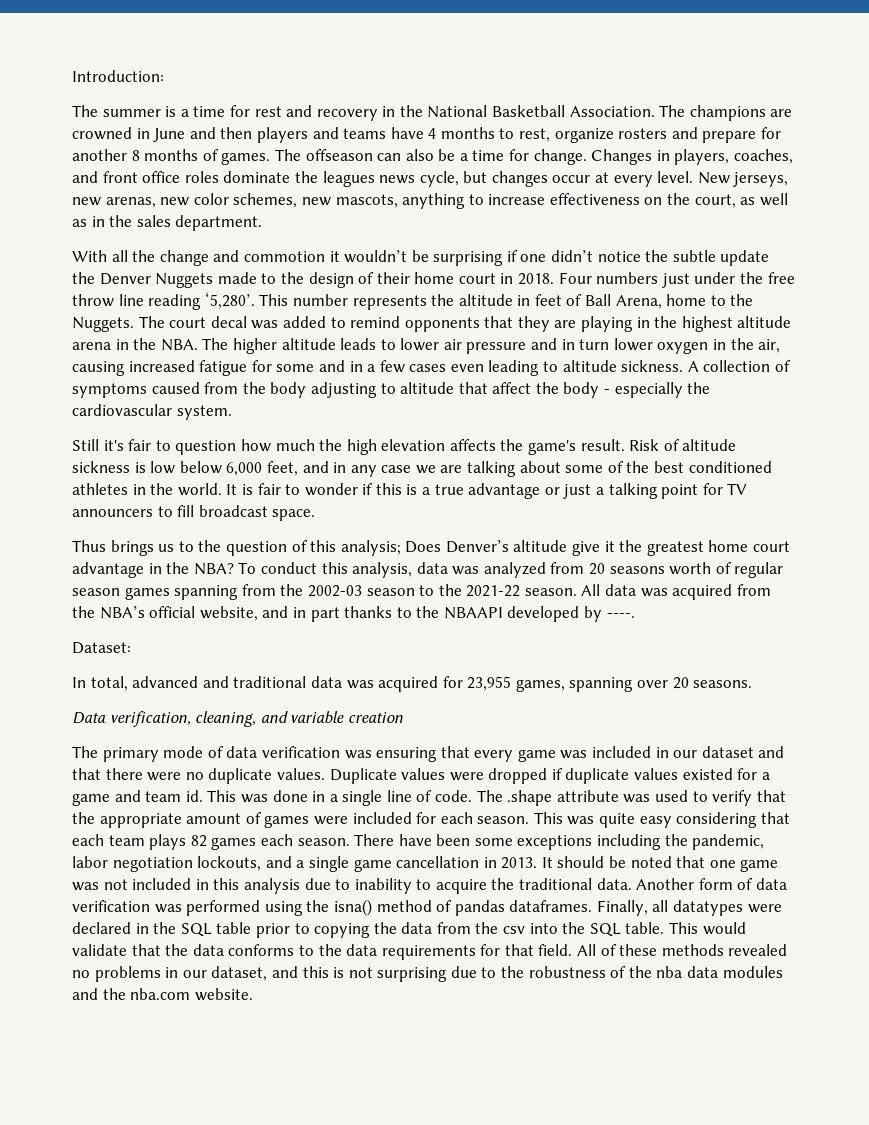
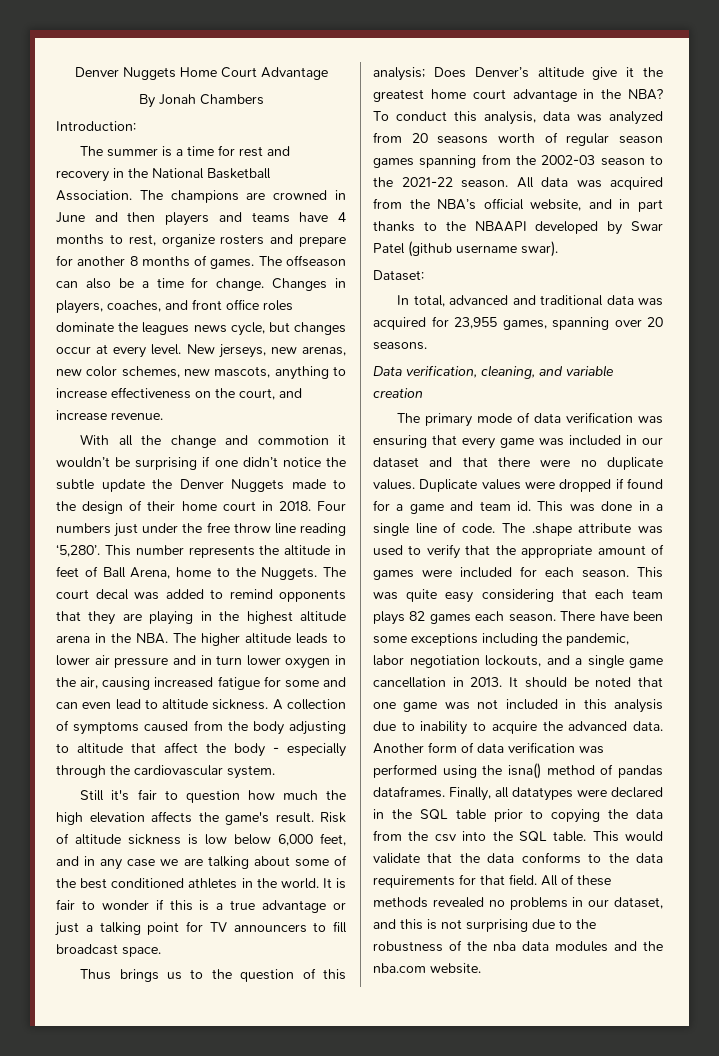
+ Denver Nuggets Home Court Advantage
+ By Jonah Chambers
- New jerseys, new arenas, new color schemes, new mascots, anything to increase effectiveness on the court, as well as in the sales department.
+ New jerseys, new arenas, new color schemes, new mascots, anything to increase effectiveness on the court, and increase revenue.
- The court decal was added to remind opponents that they are playing in the highest altitude arena in the NBA. The higher altitude leads to lower air pressure and in turn lower oxygen in the air, causing increased fatigue for some and in a few cases even leading to altitude sickness.
+ The court decal was added to remind opponents that they are playing in the highest altitude arena in the NBA. The higher altitude leads to lower air pressure and in turn lower oxygen in the air, causing increased fatigue for some and can even lead to altitude sickness.
- A collection of symptoms caused from the body adjusting to altitude that affect the body - especially the cardiovascular system.
+ A collection of symptoms caused from the body adjusting to altitude that affect the body - especially through the cardiovascular system.
- All data was acquired from the NBA’s official website, and in part thanks to the NBAAPI developed by ----.
+ All data was acquired from the NBA’s official website, and in part thanks to the NBAAPI developed by Swar Patel (github username swar).
- Duplicate values were dropped if duplicate values existed for a game and team id.
+ Duplicate values were dropped if found for a game and team id.
- It should be noted that one game was not included in this analysis due to inability to acquire the traditional data.
+ It should be noted that one game was not included in this analysis due to inability to acquire the advanced data.

